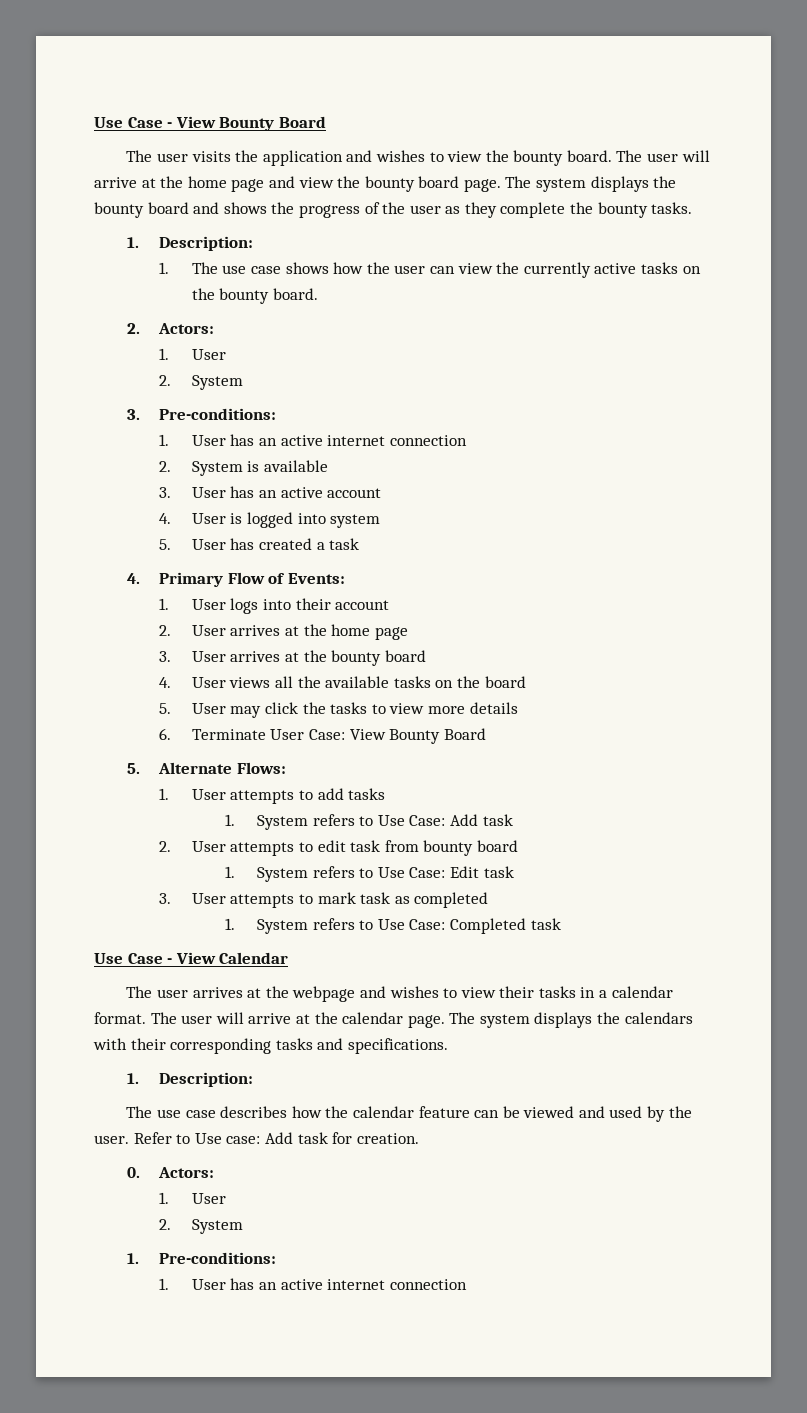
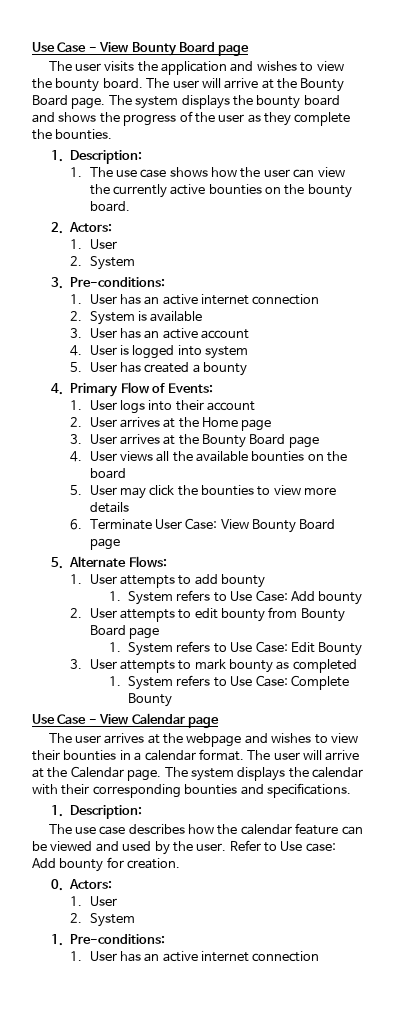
- Use Case - View Bounty Board
+ Use Case - View Bounty Board page
- The user will arrive at the home page and view the bounty board page.
+ The user will arrive at the Bounty Board page.
- The system displays the bounty board and shows the progress of the user as they complete the bounty tasks.
+ The system displays the bounty board and shows the progress of the user as they complete the bounties.
- 1. The use case shows how the user can view the currently active tasks on the bounty board.
+ 1. The use case shows how the user can view the currently active bounties on the bounty board.
- 5. User has created a task
+ 5. User has created a bounty
- 2. User arrives at the home page
+ 2. User arrives at the Home page
- 3. User arrives at the bounty board
+ 3. User arrives at the Bounty Board page
- 4. User views all the available tasks on the board
+ 4. User views all the available bounties on the board
- 5. User may click the tasks to view more details
+ 5. User may click the bounties to view more details
- 6. Terminate User Case: View Bounty Board
+ 6. Terminate User Case: View Bounty Board page
- 1. User attempts to add tasks
+ 1. User attempts to add bounty
- 1. System refers to Use Case: Add task
+ 1. System refers to Use Case: Add bounty
- 2. User attempts to edit task from bounty board
+ 2. User attempts to edit bounty from Bounty Board page
- 1. System refers to Use Case: Edit task
+ 1. System refers to Use Case: Edit Bounty
- 3. User attempts to mark task as completed
+ 3. User attempts to mark bounty as completed
- 1. System refers to Use Case: Completed task
+ 1. System refers to Use Case: Complete Bounty
- Use Case - View Calendar
+ Use Case - View Calendar page
- The user arrives at the webpage and wishes to view their tasks in a calendar format.
+ The user arrives at the webpage and wishes to view their bounties in a calendar format.
- The user will arrive at the calendar page. The system displays the calendars with their corresponding tasks and specifications.
+ The user will arrive at the Calendar page. The system displays the calendar with their corresponding bounties and specifications.
- Refer to Use case: Add task for creation.
+ Refer to Use case: Add bounty for creation.

